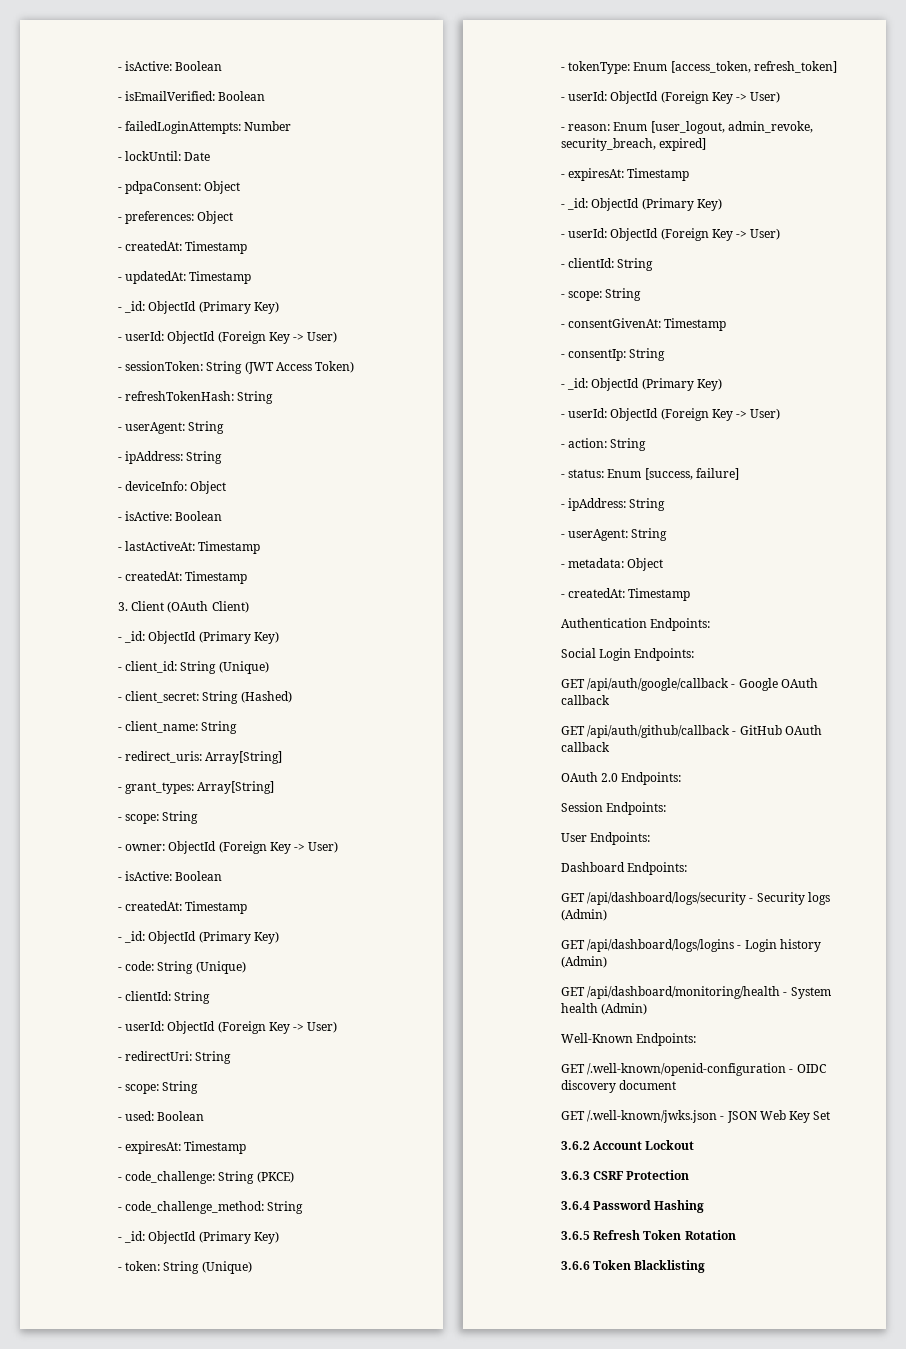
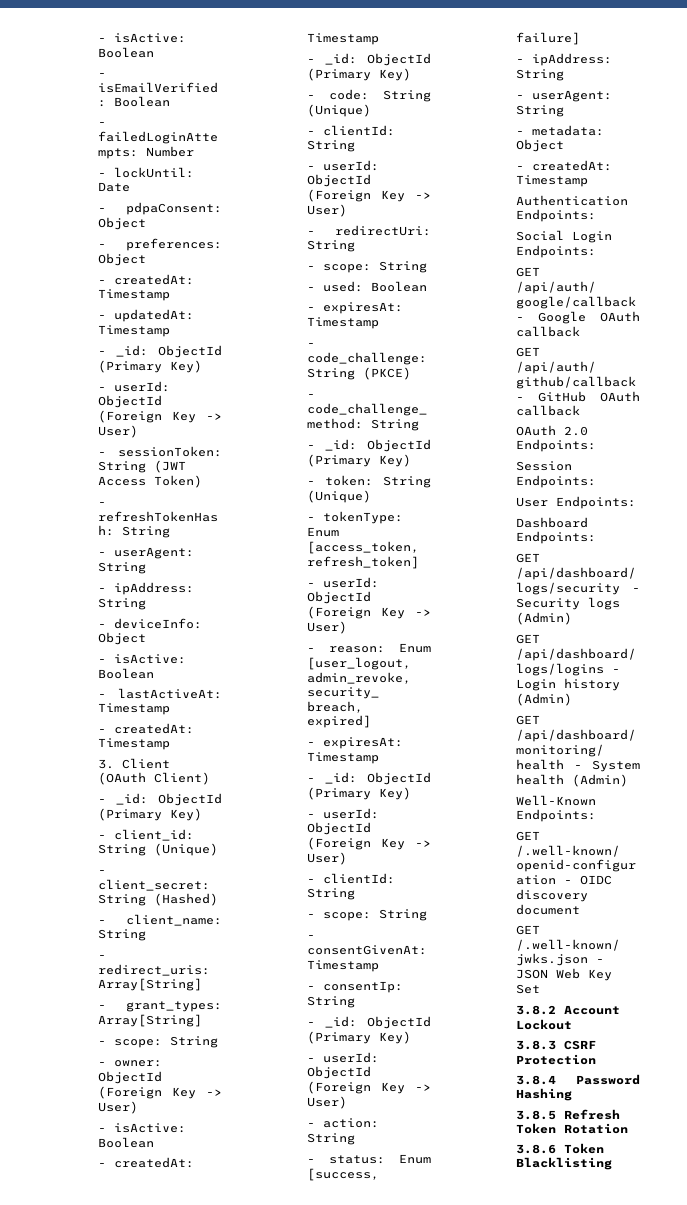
- 3.6.2 Account Lockout
+ 3.8.2 Account Lockout
- 3.6.3 CSRF Protection
+ 3.8.3 CSRF Protection
- 3.6.4 Password Hashing
+ 3.8.4 Password Hashing
- 3.6.5 Refresh Token Rotation
+ 3.8.5 Refresh Token Rotation
- 3.6.6 Token Blacklisting
+ 3.8.6 Token Blacklisting

